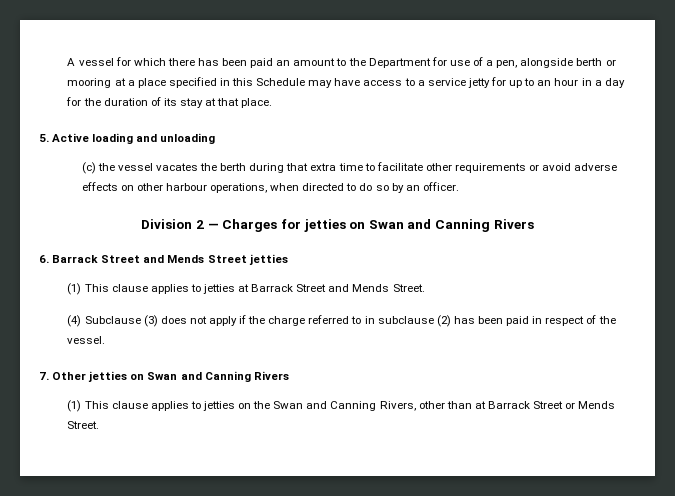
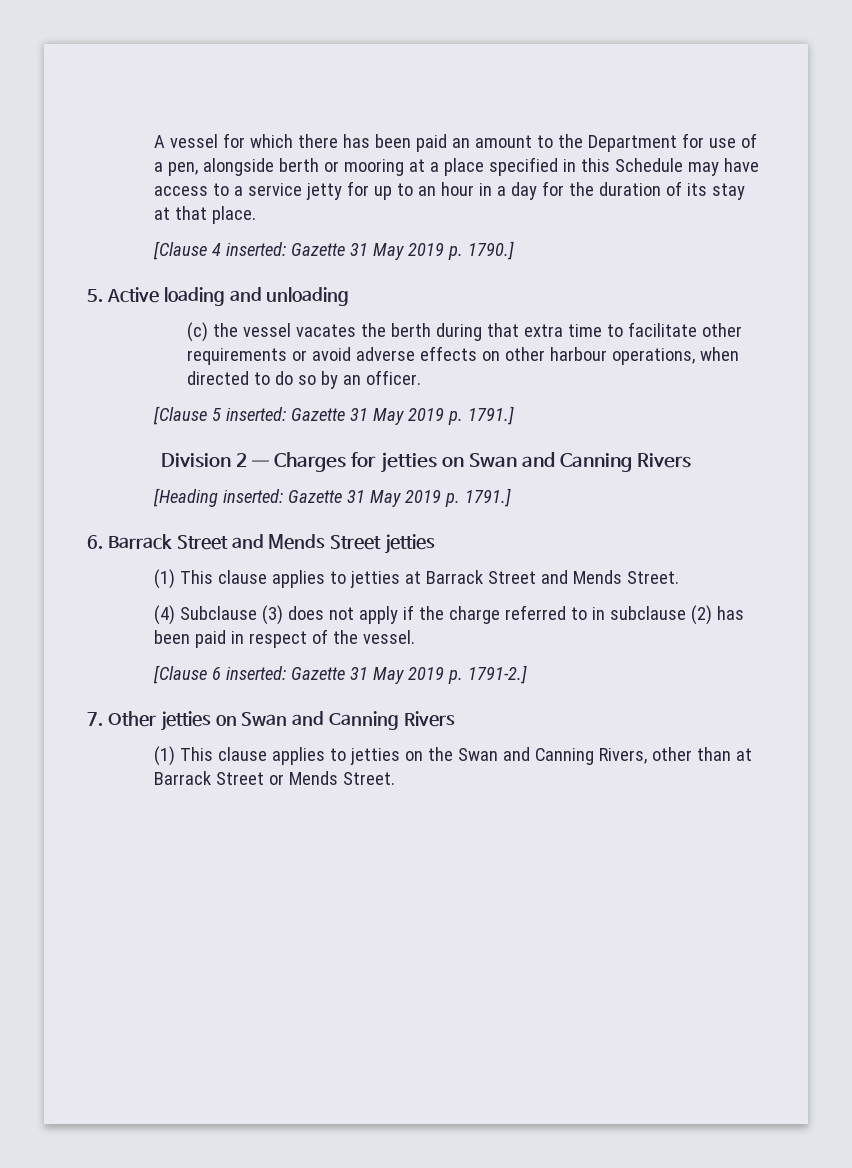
+ [Clause 4 inserted: Gazette 31 May 2019 p. 1790.]
+ [Clause 5 inserted: Gazette 31 May 2019 p. 1791.]
+ [Heading inserted: Gazette 31 May 2019 p. 1791.]
+ [Clause 6 inserted: Gazette 31 May 2019 p. 1791-2.]

